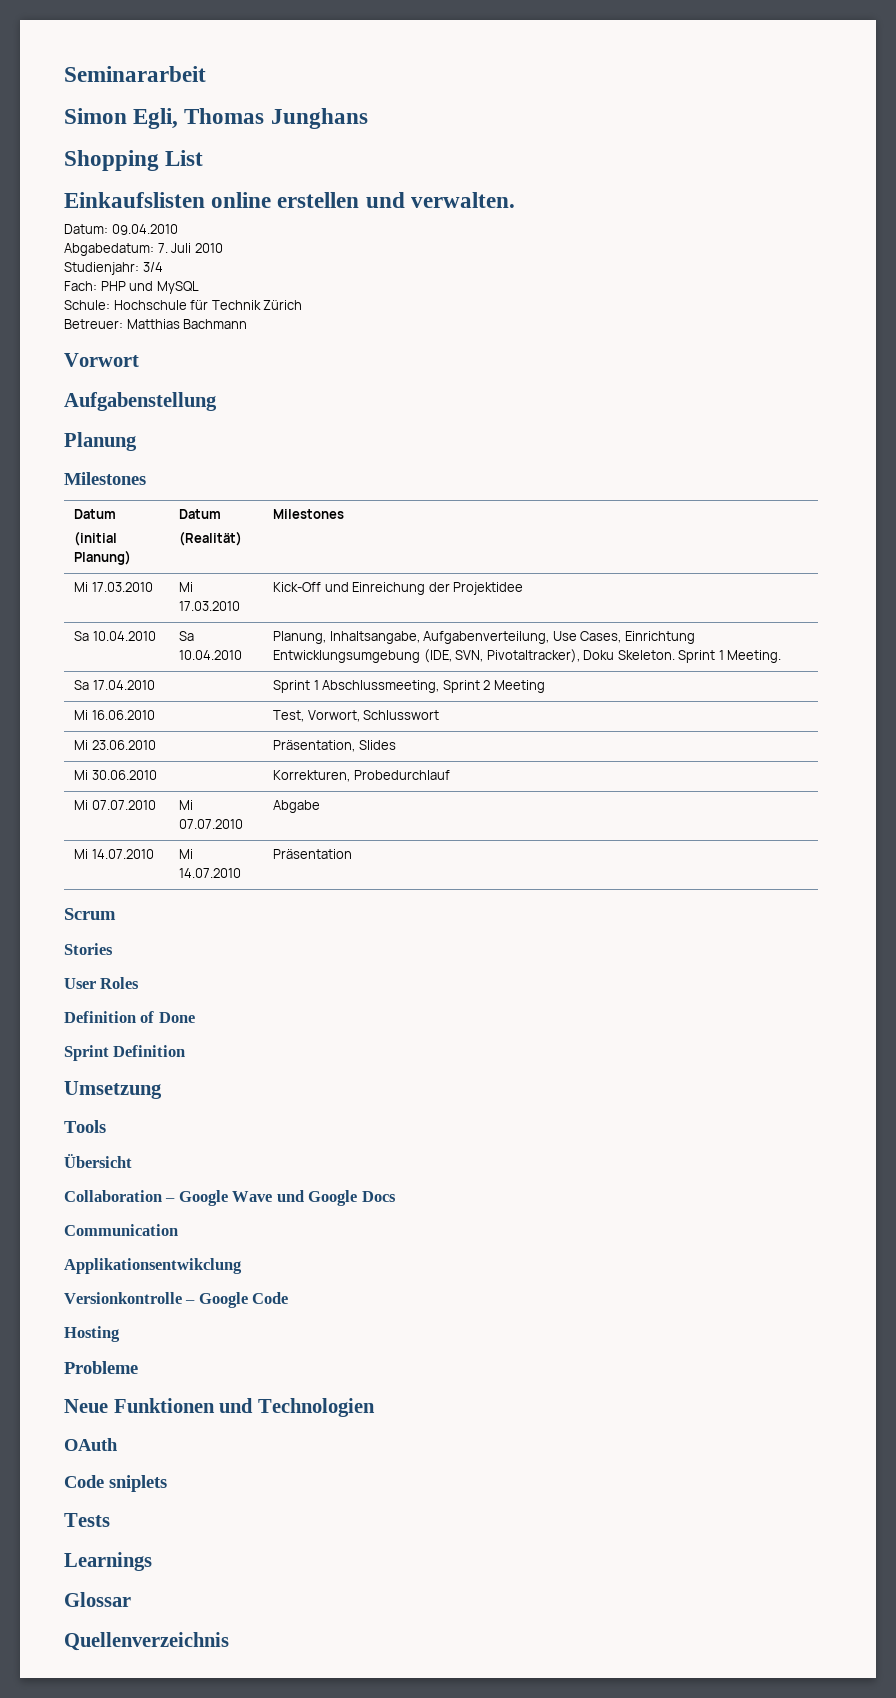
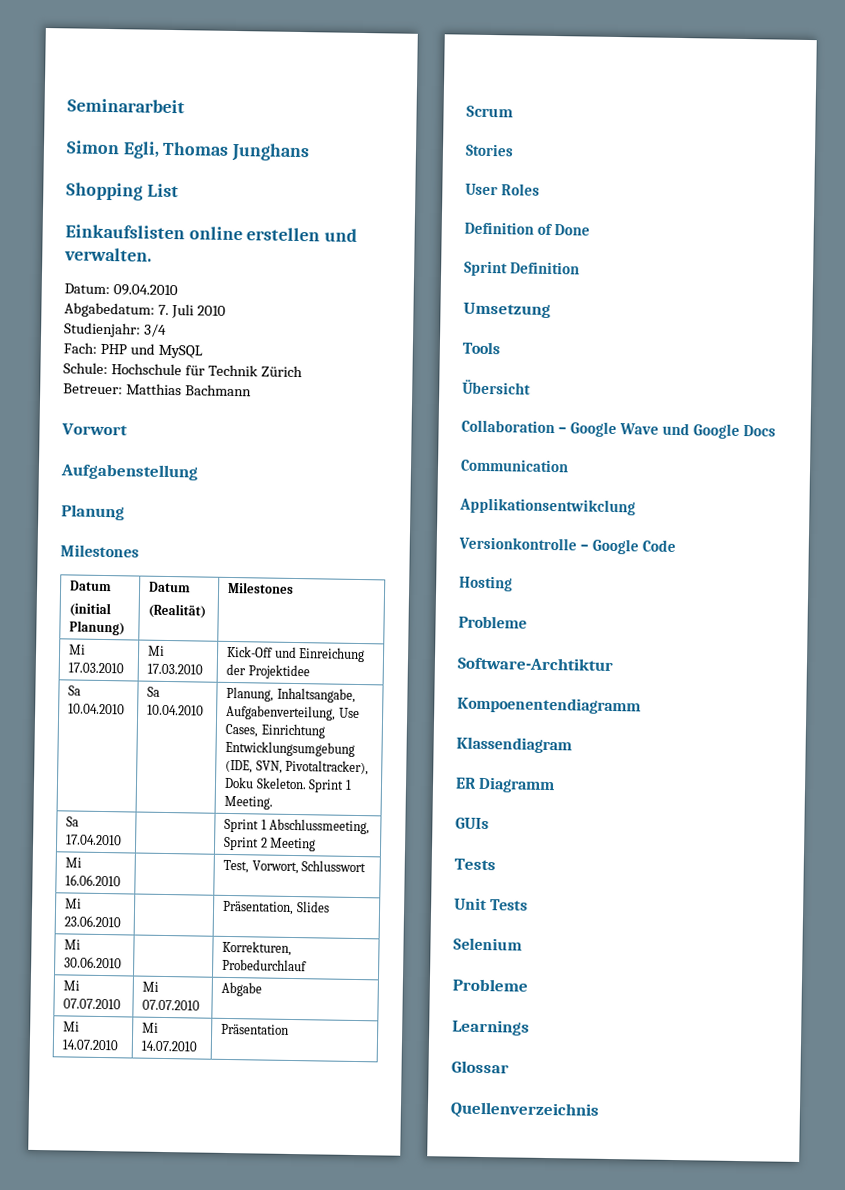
- Neue Funktionen und Technologien
- OAuth
- Code sniplets
+ Software-Archtiktur
+ Kompoenentendiagramm
+ Klassendiagram
+ ER Diagramm
+ GUIs
  Tests
+ Unit Tests
+ Selenium
+ Probleme

